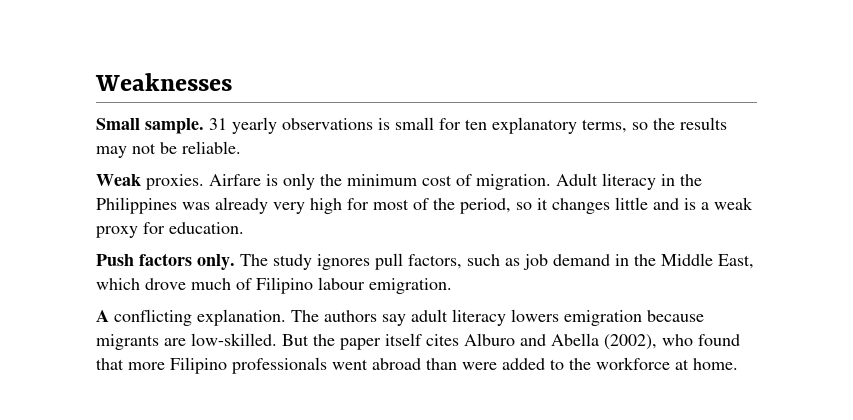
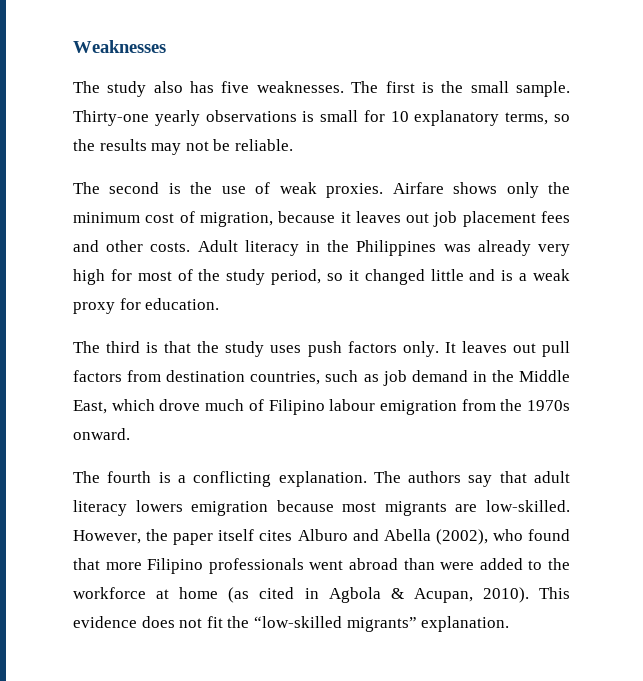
- Small sample. 31 yearly observations is small for ten explanatory terms, so the results may not be reliable.
+ The study also has five weaknesses. The first is the small sample. Thirty-one yearly observations is small for 10 explanatory terms, so the results may not be reliable.
- Weak proxies.
+ The second is the use of weak proxies.
- Airfare is only the minimum cost of migration.
+ Airfare shows only the minimum cost of migration, because it leaves out job placement fees and other costs.
- Adult literacy in the Philippines was already very high for most of the period, so it changes little and is a weak proxy for education.
+ Adult literacy in the Philippines was already very high for most of the study period, so it changed little and is a weak proxy for education.
- Push factors only. The study ignores pull factors, such as job demand in the Middle East, which drove much of Filipino labour emigration.
- A conflicting explanation.
+ The third is that the study uses push factors only. It leaves out pull factors from destination countries, such as job demand in the Middle East, which drove much of Filipino labour emigration from the 1970s onward.
+ The fourth is a conflicting explanation.
- The authors say adult literacy lowers emigration because migrants are low-skilled.
+ The authors say that adult literacy lowers emigration because most migrants are low-skilled.
- But the paper itself cites Alburo and Abella (2002), who found that more Filipino professionals went abroad than were added to the workforce at home.
+ However, the paper itself cites Alburo and Abella (2002), who found that more Filipino professionals went abroad than were added to the workforce at home (as cited in Agbola & Acupan, 2010). This evidence does not fit the “low-skilled migrants” explanation.

